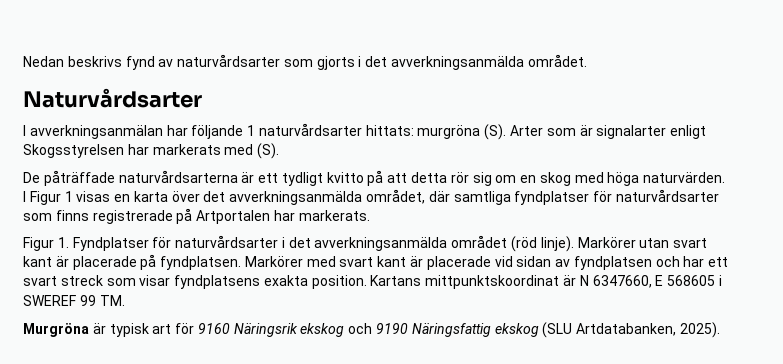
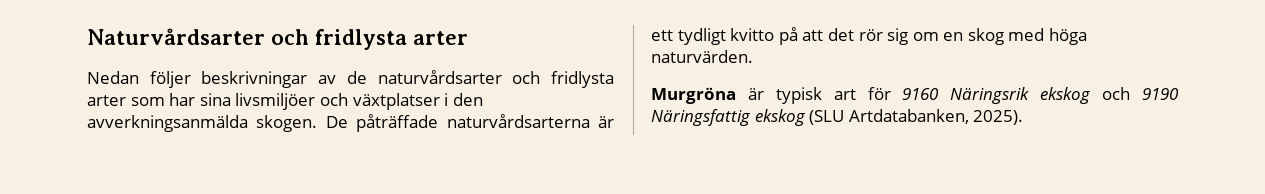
- Nedan beskrivs fynd av naturvårdsarter som gjorts i det avverkningsanmälda området.
- Naturvårdsarter
- I avverkningsanmälan har följande 1 naturvårdsarter hittats: murgröna (S). Arter som är signalarter enligt Skogsstyrelsen har markerats med (S).
- De påträffade naturvårdsarterna är ett tydligt kvitto på att detta rör sig om en skog med höga naturvärden. I Figur 1 visas en karta över det avverkningsanmälda området, där samtliga fyndplatser för naturvårdsarter som finns registrerade på Artportalen har markerats.
- Figur 1. Fyndplatser för naturvårdsarter i det avverkningsanmälda området (röd linje). Markörer utan svart kant är placerade på fyndplatsen. Markörer med svart kant är placerade vid sidan av fyndplatsen och har ett svart streck som visar fyndplatsens exakta position. Kartans mittpunktskoordinat är N 6347660, E 568605 i SWEREF 99 TM.
+ Naturvårdsarter och fridlysta arter
+ Nedan följer beskrivningar av de naturvårdsarter och fridlysta arter som har sina livsmiljöer och växtplatser i den avverkningsanmälda skogen. De påträffade naturvårdsarterna är ett tydligt kvitto på att det rör sig om en skog med höga naturvärden.

